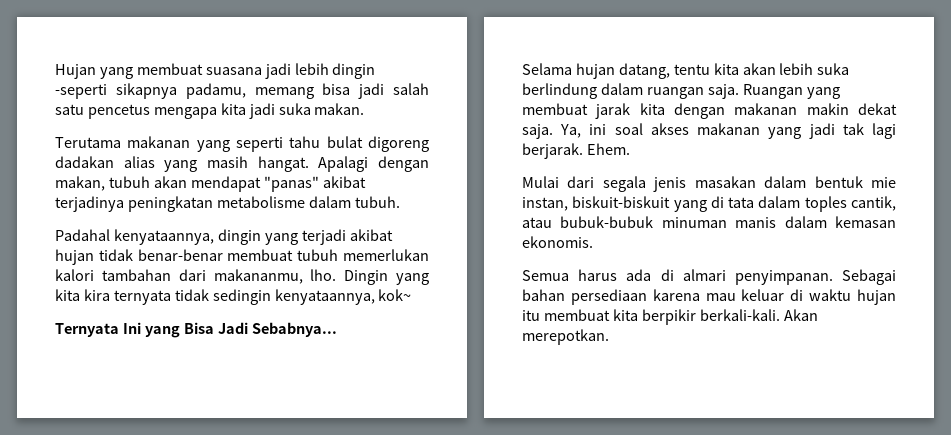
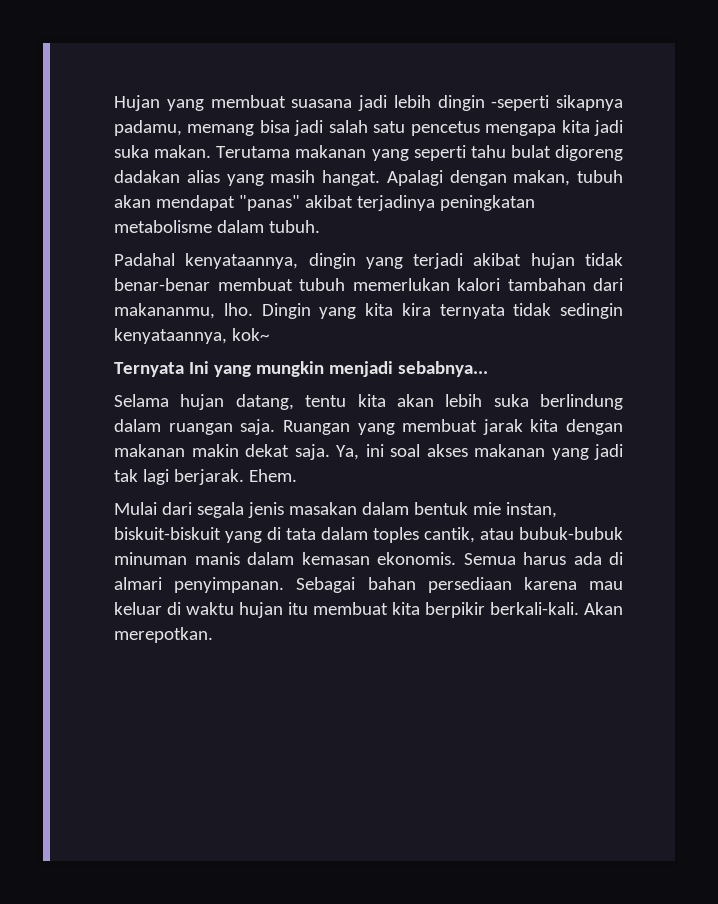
- Hujan yang membuat suasana jadi lebih dingin -seperti sikapnya padamu, memang bisa jadi salah satu pencetus mengapa kita jadi suka makan.
- Terutama makanan yang seperti tahu bulat digoreng dadakan alias yang masih hangat.
+ Hujan yang membuat suasana jadi lebih dingin -seperti sikapnya padamu, memang bisa jadi salah satu pencetus mengapa kita jadi suka makan. Terutama makanan yang seperti tahu bulat digoreng dadakan alias yang masih hangat.
- Ternyata Ini yang Bisa Jadi Sebabnya...
+ Ternyata Ini yang mungkin menjadi sebabnya...
- Mulai dari segala jenis masakan dalam bentuk mie instan, biskuit-biskuit yang di tata dalam toples cantik, atau bubuk-bubuk minuman manis dalam kemasan ekonomis.
- Semua harus ada di almari penyimpanan.
+ Mulai dari segala jenis masakan dalam bentuk mie instan, biskuit-biskuit yang di tata dalam toples cantik, atau bubuk-bubuk minuman manis dalam kemasan ekonomis. Semua harus ada di almari penyimpanan.

